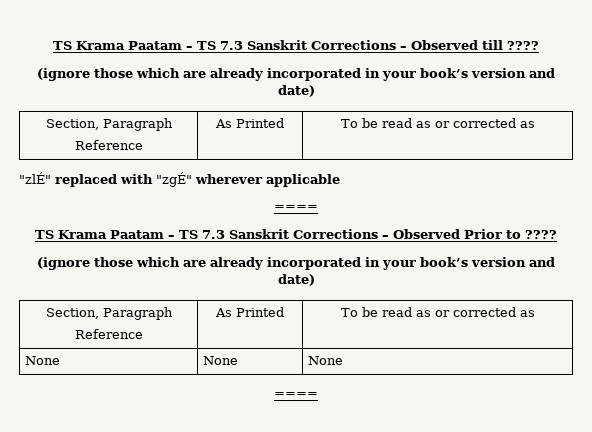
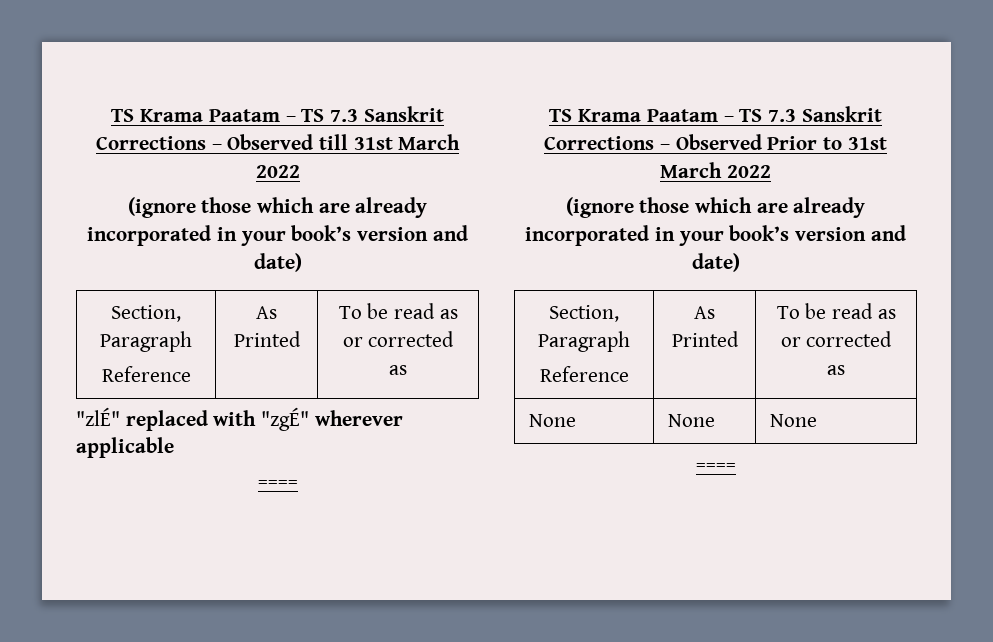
- TS Krama Paatam – TS 7.3 Sanskrit Corrections – Observed till ????
+ TS Krama Paatam – TS 7.3 Sanskrit Corrections – Observed till 31st March 2022
- TS Krama Paatam – TS 7.3 Sanskrit Corrections – Observed Prior to ????
+ TS Krama Paatam – TS 7.3 Sanskrit Corrections – Observed Prior to 31st March 2022

